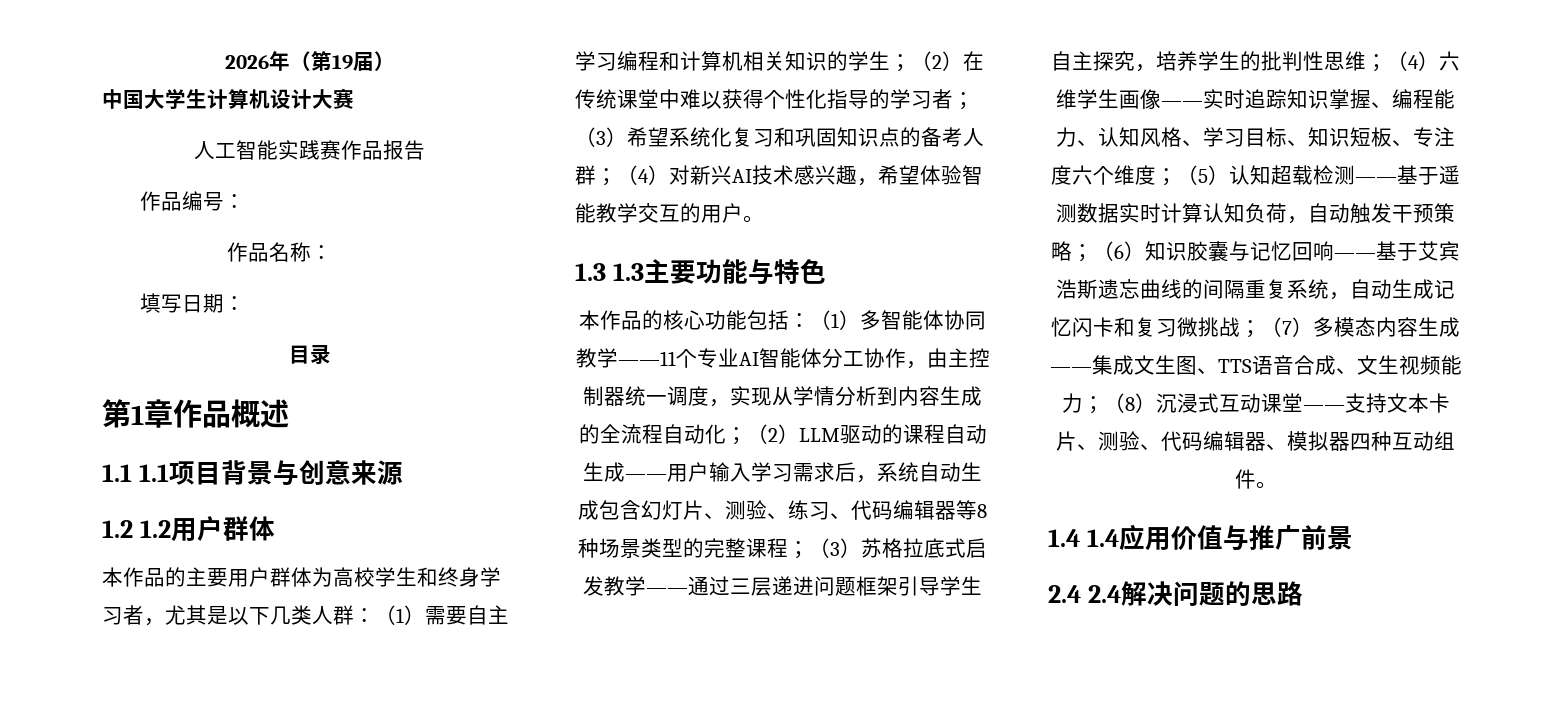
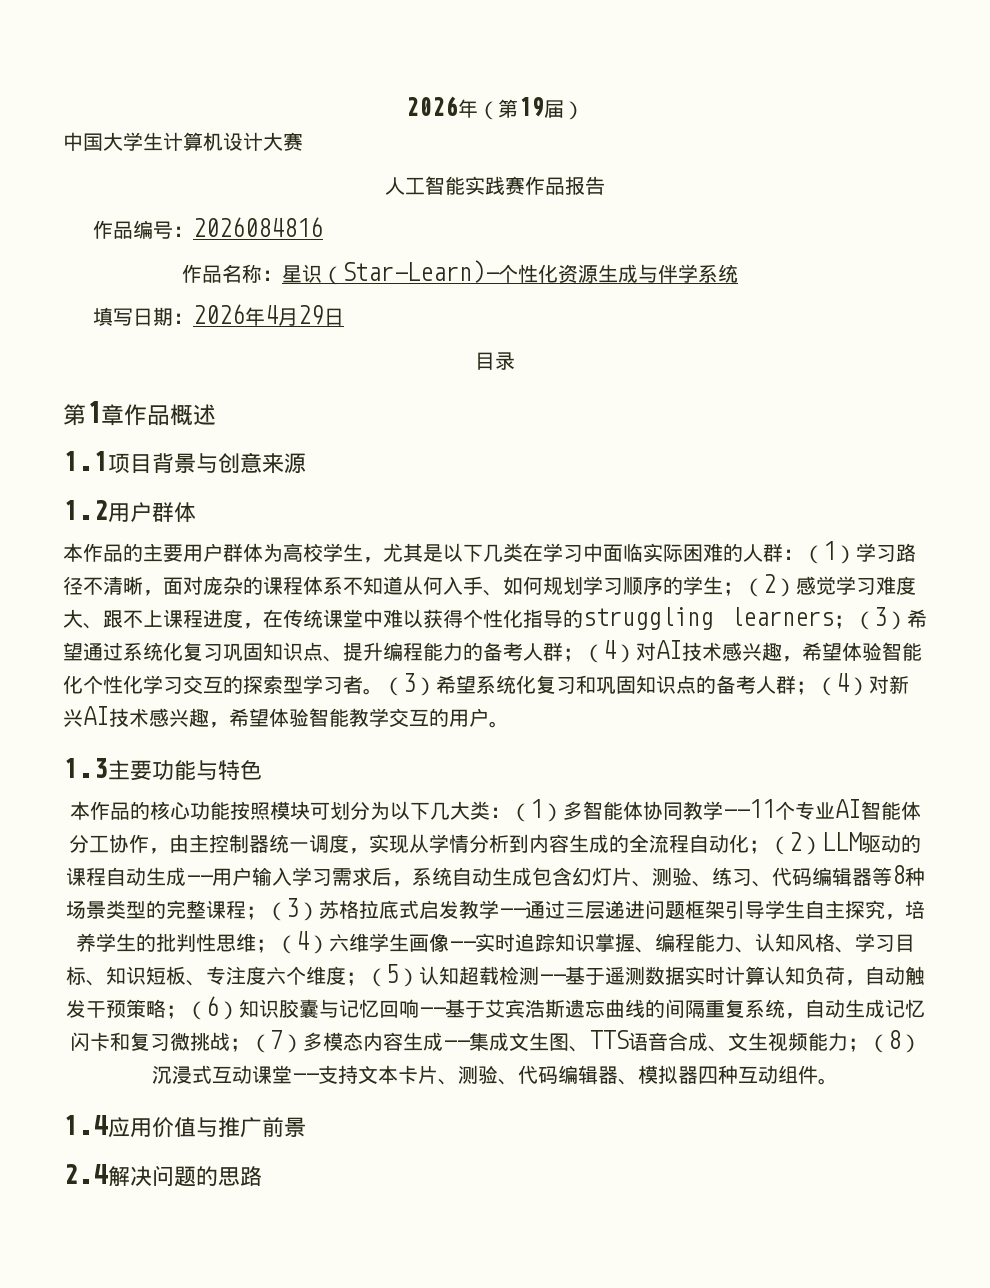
- 作品编号：
+ 作品编号：2026084816
- 作品名称：
- 填写日期：
+ 作品名称：星识（Star-Learn)-个性化资源生成与伴学系统
+ 填写日期：2026年4月29日
- 1.1 1.1项目背景与创意来源
+ 1.1项目背景与创意来源
- 1.2 1.2用户群体
+ 1.2用户群体
- 本作品的主要用户群体为高校学生和终身学习者，尤其是以下几类人群：（1）需要自主学习编程和计算机相关知识的学生；（2）在传统课堂中难以获得个性化指导的学习者；（3）希望系统化复习和巩固知识点的备考人群；（4）对新兴AI技术感兴趣，希望体验智能教学交互的用户。
+ 本作品的主要用户群体为高校学生，尤其是以下几类在学习中面临实际困难的人群：（1）学习路径不清晰，面对庞杂的课程体系不知道从何入手、如何规划学习顺序的学生；（2）感觉学习难度大、跟不上课程进度，在传统课堂中难以获得个性化指导的struggling learners；（3）希望通过系统化复习巩固知识点、提升编程能力的备考人群；（4）对AI技术感兴趣，希望体验智能化个性化学习交互的探索型学习者。（3）希望系统化复习和巩固知识点的备考人群；（4）对新兴AI技术感兴趣，希望体验智能教学交互的用户。
- 1.3 1.3主要功能与特色
+ 1.3主要功能与特色
- 本作品的核心功能包括：
+ 本作品的核心功能按照模块可划分为以下几大类：
- 1.4 1.4应用价值与推广前景
+ 1.4应用价值与推广前景
- 2.4 2.4解决问题的思路
+ 2.4解决问题的思路

